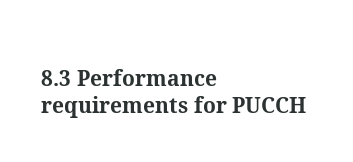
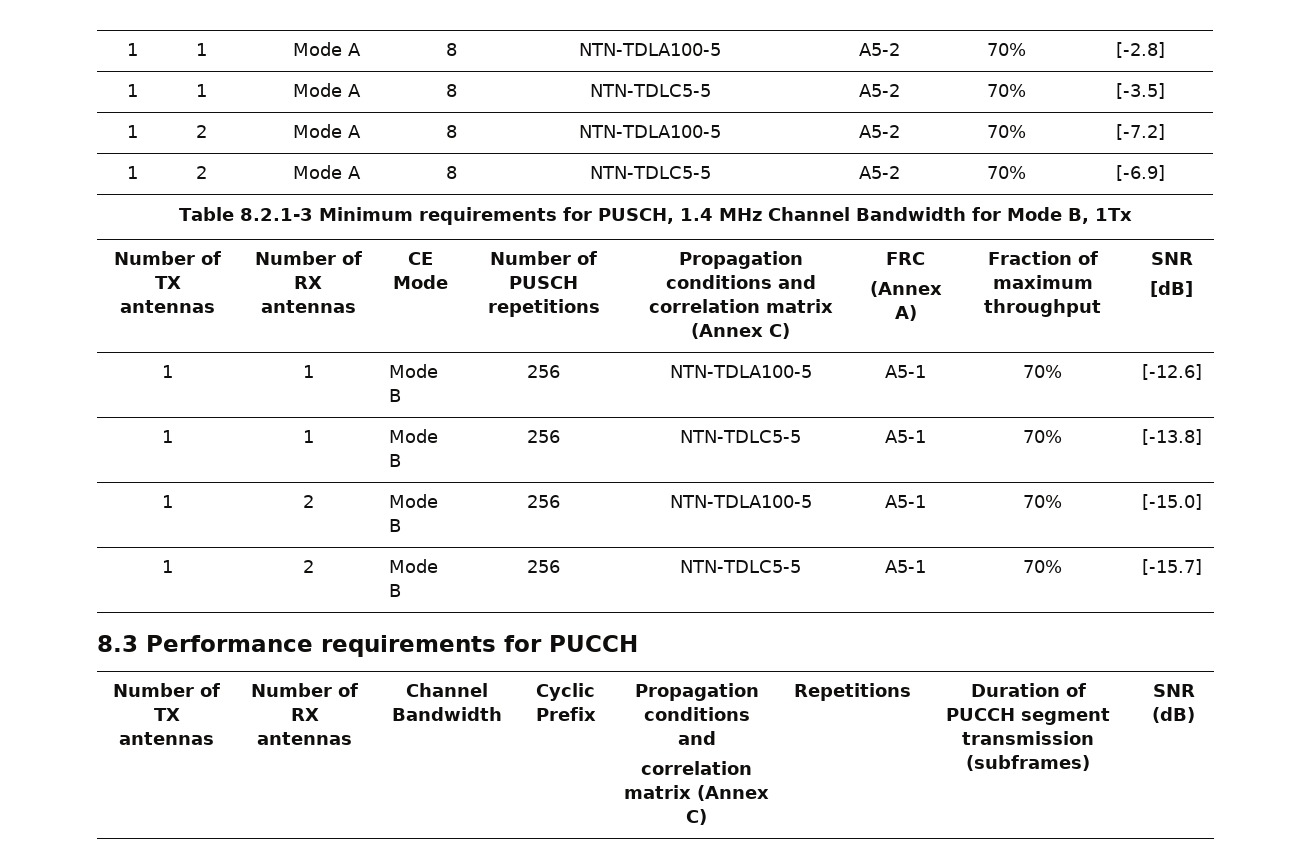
+ 1 | 1 | Mode A | 8 | NTN-TDLA100-5 | A5-2 | 70% | [-2.8]
+ 1 | 1 | Mode A | 8 | NTN-TDLC5-5 | A5-2 | 70% | [-3.5]
+ 1 | 2 | Mode A | 8 | NTN-TDLA100-5 | A5-2 | 70% | [-7.2]
+ 1 | 2 | Mode A | 8 | NTN-TDLC5-5 | A5-2 | 70% | [-6.9]
+ Table 8.2.1-3 Minimum requirements for PUSCH, 1.4 MHz Channel Bandwidth for Mode B, 1Tx
+ Number of TX antennas | Number of RX antennas | CE Mode | Number of PUSCH repetitions | Propagation conditions and correlation matrix (Annex C) | FRC
+ (Annex A) | Fraction of maximum throughput | SNR
+ [dB]
+ 1 | 1 | Mode B | 256 | NTN-TDLA100-5 | A5-1 | 70% | [-12.6]
+ 1 | 1 | Mode B | 256 | NTN-TDLC5-5 | A5-1 | 70% | [-13.8]
+ 1 | 2 | Mode B | 256 | NTN-TDLA100-5 | A5-1 | 70% | [-15.0]
+ 1 | 2 | Mode B | 256 | NTN-TDLC5-5 | A5-1 | 70% | [-15.7]
+ Number of TX antennas | Number of RX antennas | Channel Bandwidth | Cyclic Prefix | Propagation conditions and
+ correlation matrix (Annex C) | Repetitions | Duration of PUCCH segment transmission (subframes) | SNR (dB)

